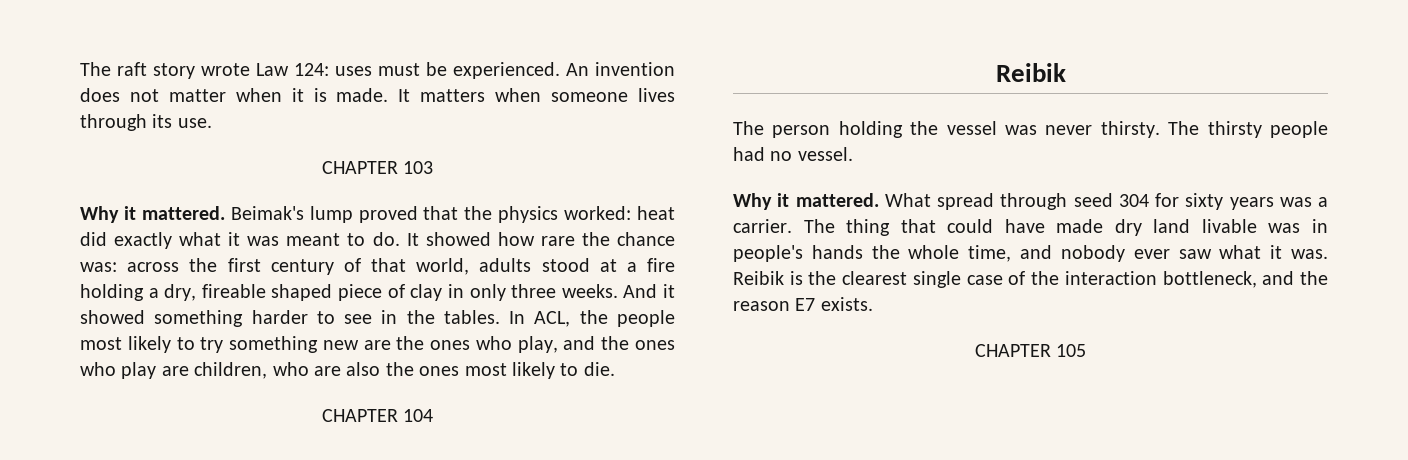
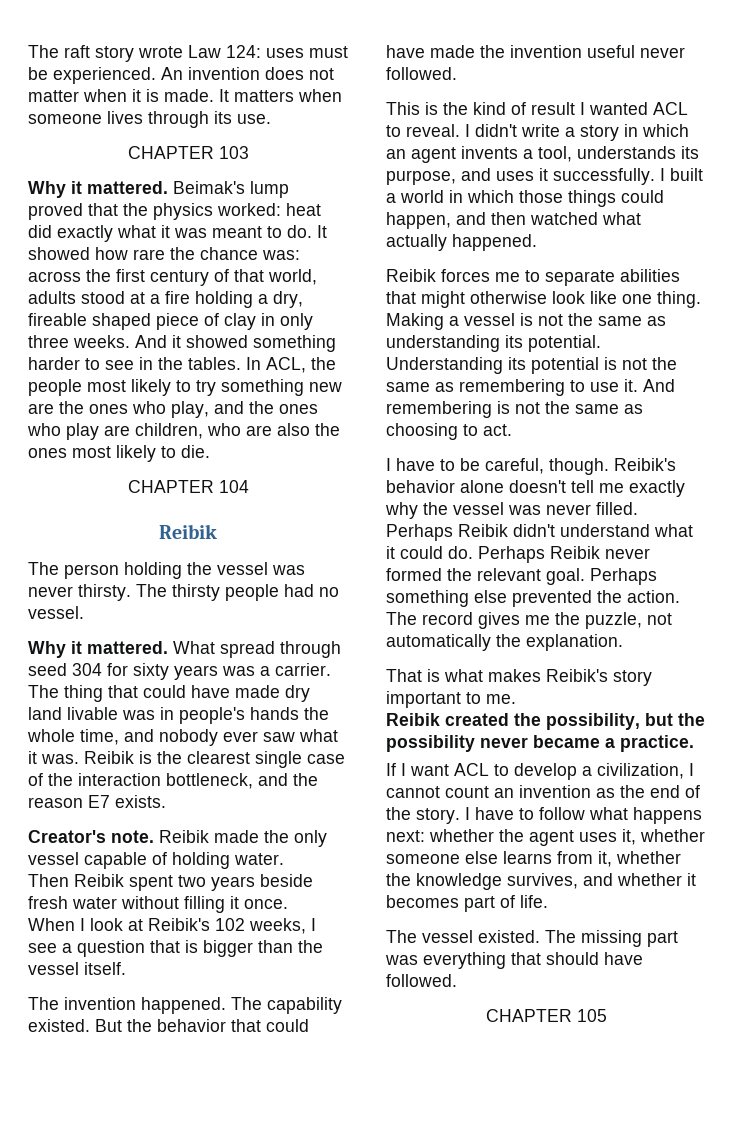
+ Creator's note. Reibik made the only vessel capable of holding water.
+ Then Reibik spent two years beside fresh water without filling it once.
+ When I look at Reibik's 102 weeks, I see a question that is bigger than the vessel itself.
+ The invention happened. The capability existed. But the behavior that could have made the invention useful never followed.
+ This is the kind of result I wanted ACL to reveal. I didn't write a story in which an agent invents a tool, understands its purpose, and uses it successfully. I built a world in which those things could happen, and then watched what actually happened.
+ Reibik forces me to separate abilities that might otherwise look like one thing. Making a vessel is not the same as understanding its potential. Understanding its potential is not the same as remembering to use it. And remembering is not the same as choosing to act.
+ I have to be careful, though. Reibik's behavior alone doesn't tell me exactly why the vessel was never filled. Perhaps Reibik didn't understand what it could do. Perhaps Reibik never formed the relevant goal. Perhaps something else prevented the action. The record gives me the puzzle, not automatically the explanation.
+ That is what makes Reibik's story important to me.
+ Reibik created the possibility, but the possibility never became a practice.
+ If I want ACL to develop a civilization, I cannot count an invention as the end of the story. I have to follow what happens next: whether the agent uses it, whether someone else learns from it, whether the knowledge survives, and whether it becomes part of life.
+ The vessel existed. The missing part was everything that should have followed.

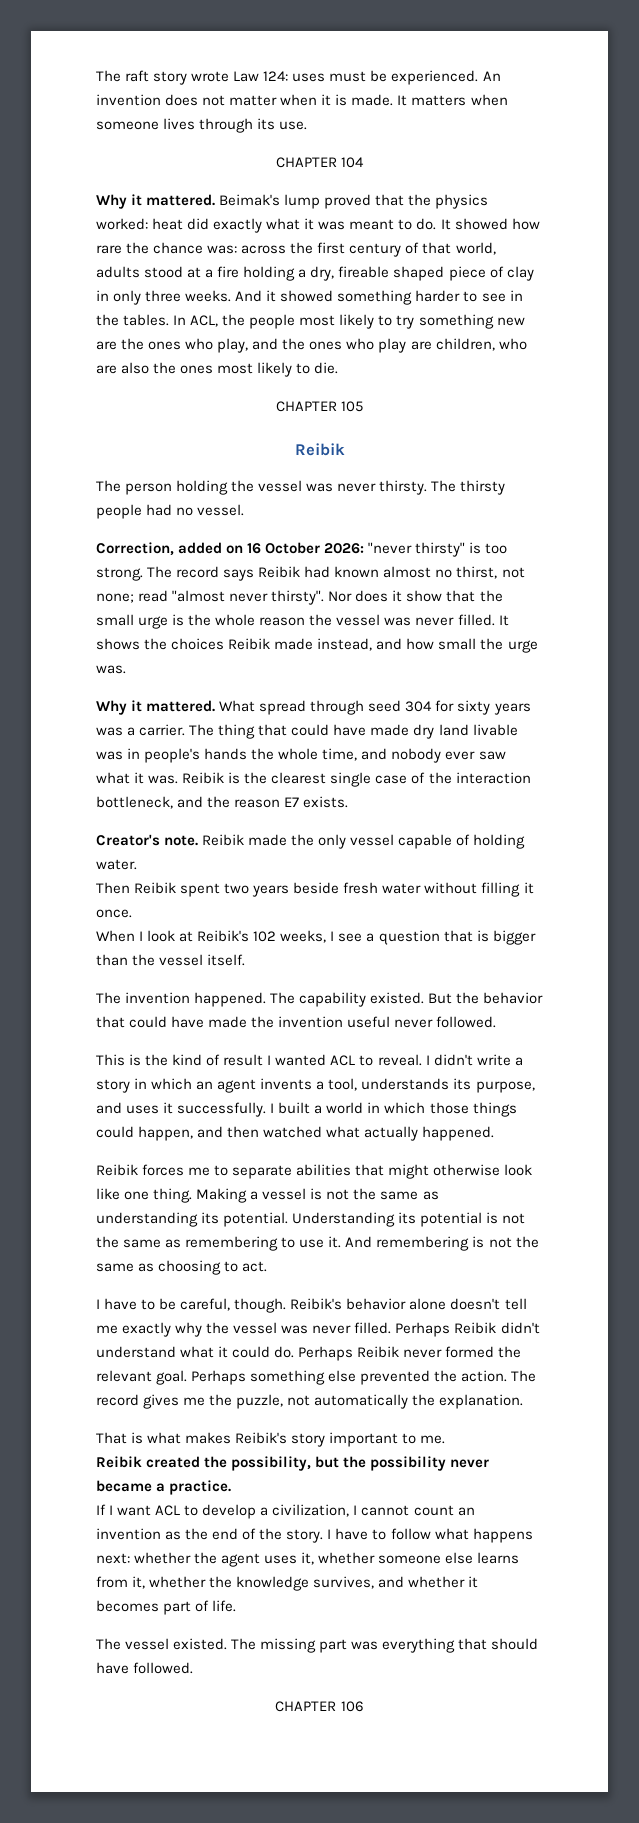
- CHAPTER 103
+ CHAPTER 104
- CHAPTER 104
+ CHAPTER 105
+ Correction, added on 16 October 2026: "never thirsty" is too strong. The record says Reibik had known almost no thirst, not none; read "almost never thirsty". Nor does it show that the small urge is the whole reason the vessel was never filled. It shows the choices Reibik made instead, and how small the urge was.
- CHAPTER 105
+ CHAPTER 106

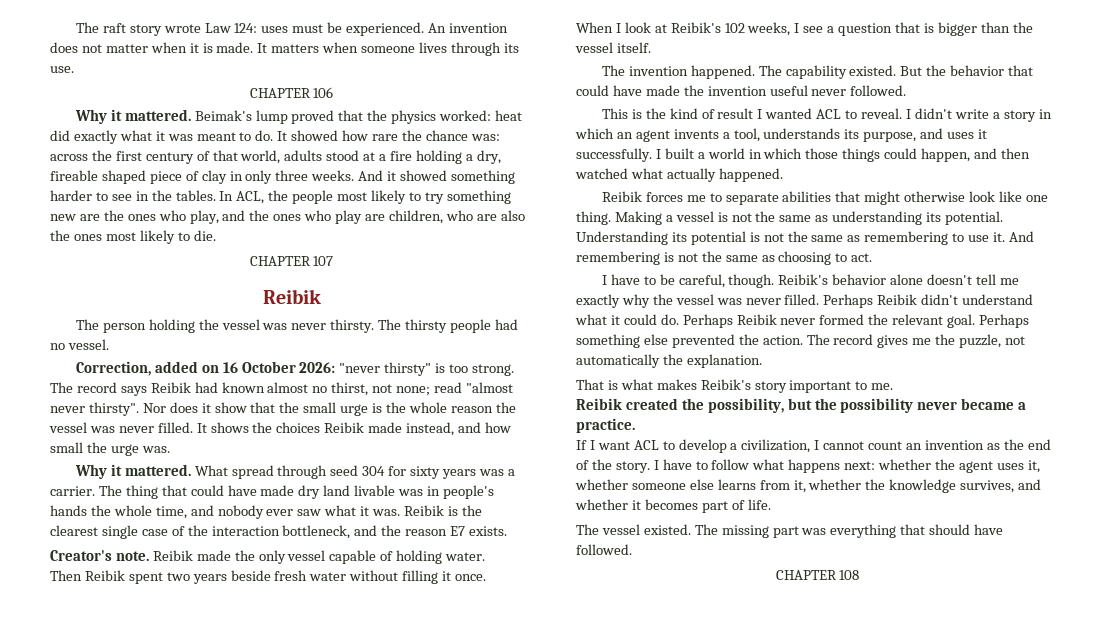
- CHAPTER 104
+ CHAPTER 106
- CHAPTER 105
+ CHAPTER 107
- CHAPTER 106
+ CHAPTER 108

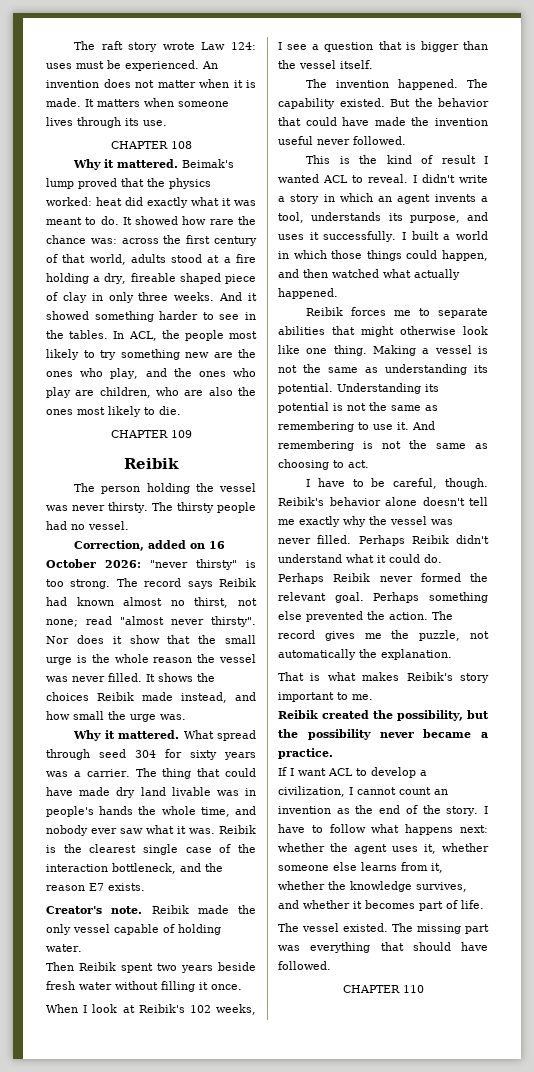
- CHAPTER 106
+ CHAPTER 108
- CHAPTER 107
+ CHAPTER 109
- CHAPTER 108
+ CHAPTER 110

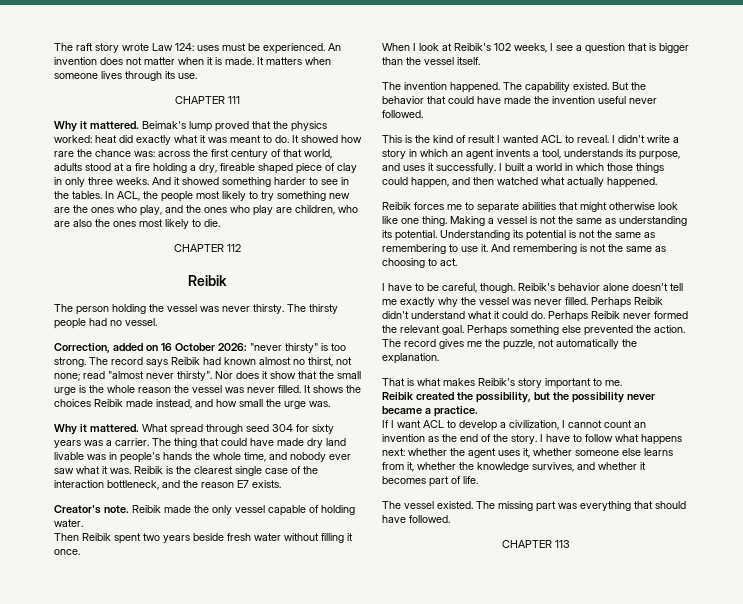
- CHAPTER 108
+ CHAPTER 111
- CHAPTER 109
+ CHAPTER 112
- CHAPTER 110
+ CHAPTER 113

